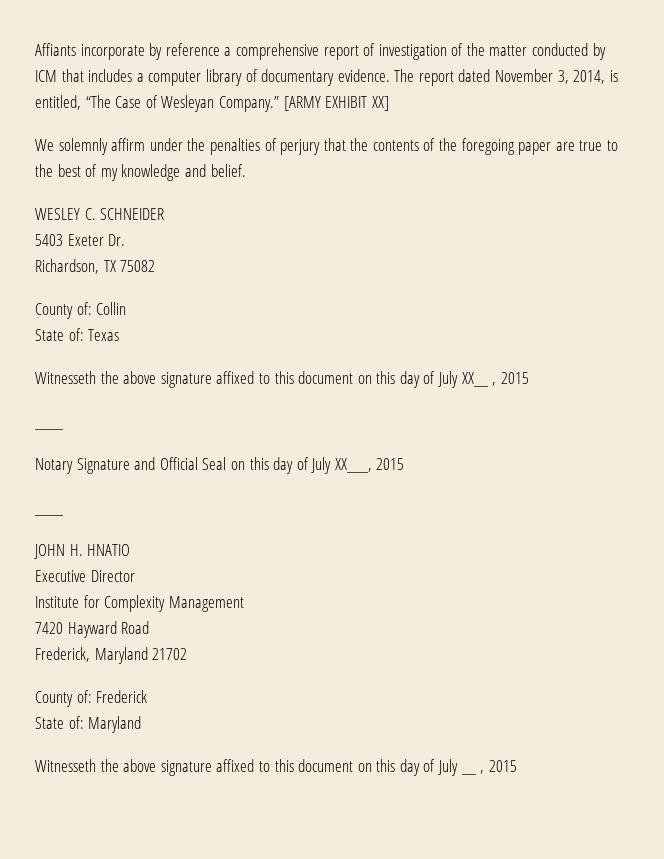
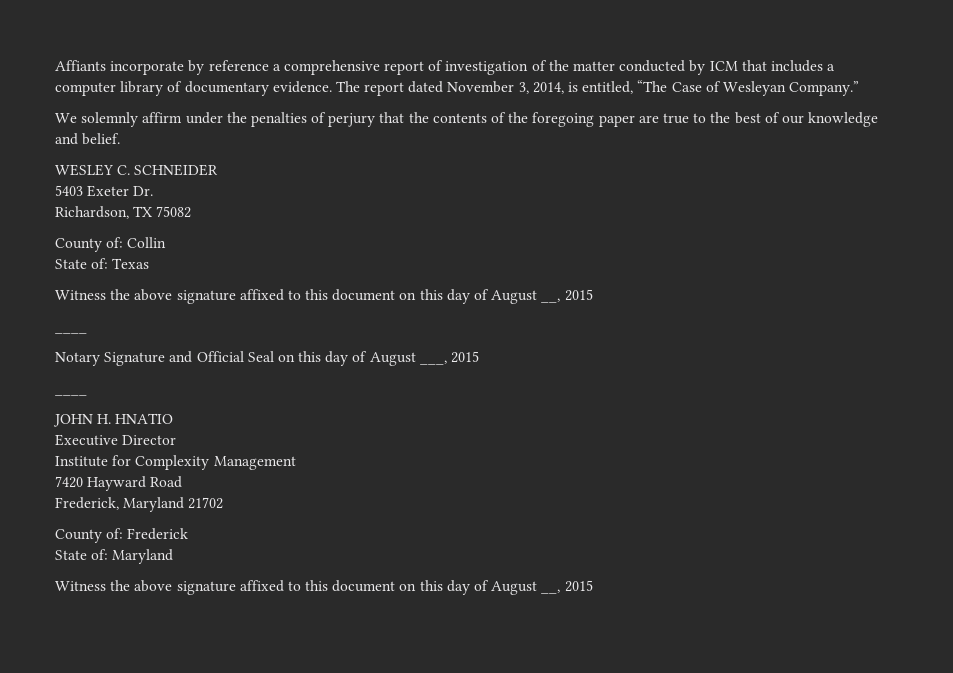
- [ARMY EXHIBIT XX]
- We solemnly affirm under the penalties of perjury that the contents of the foregoing paper are true to the best of my knowledge and belief.
+ We solemnly affirm under the penalties of perjury that the contents of the foregoing paper are true to the best of our knowledge and belief.
  State of: Texas
- Witnesseth the above signature affixed to this document on this day of July XX__ , 2015
+ Witness the above signature affixed to this document on this day of August __, 2015
- Notary Signature and Official Seal on this day of July XX___, 2015
+ Notary Signature and Official Seal on this day of August ___, 2015
  State of: Maryland
- Witnesseth the above signature affixed to this document on this day of July __ , 2015
+ Witness the above signature affixed to this document on this day of August __, 2015

